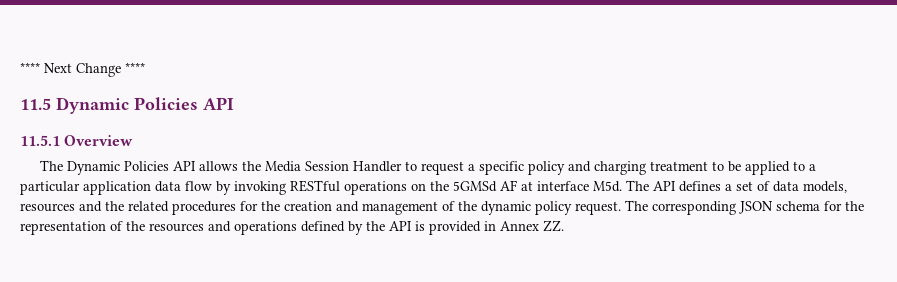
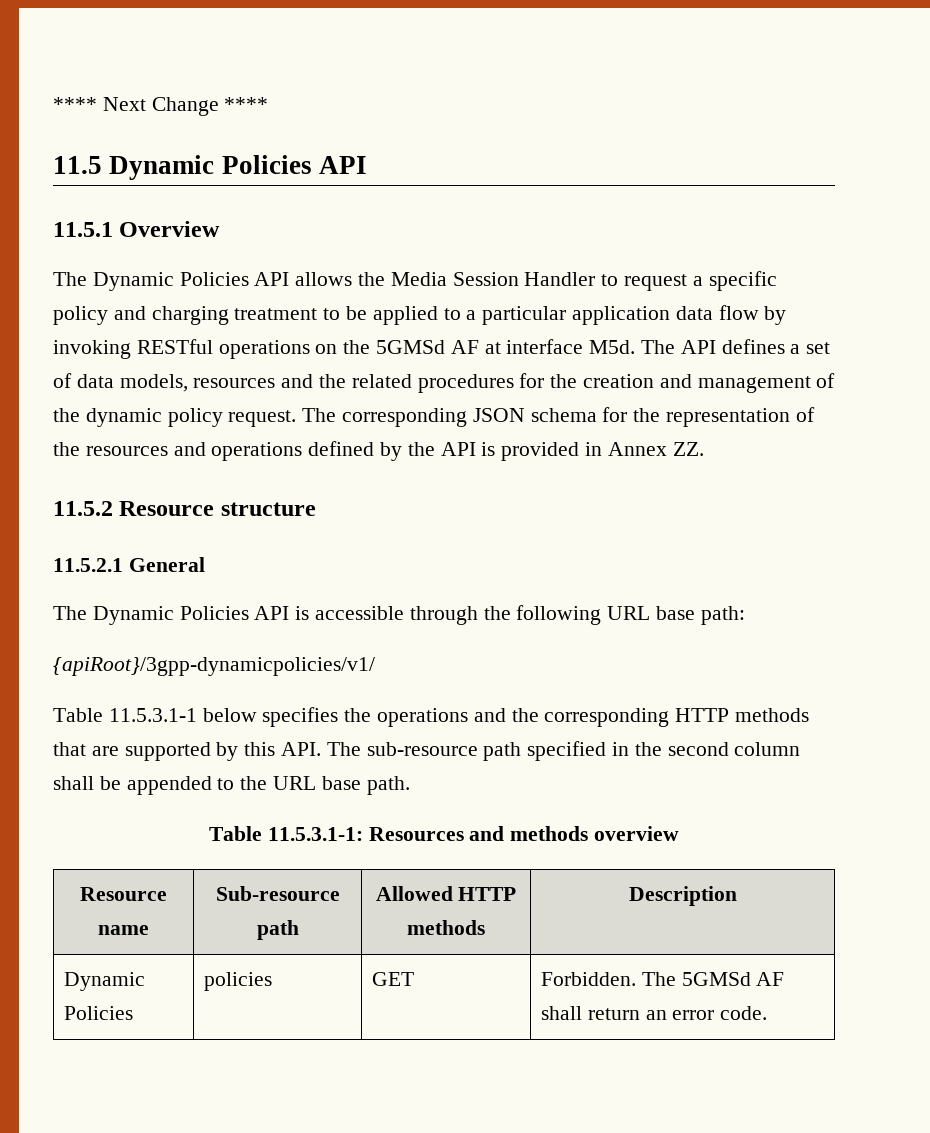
+ 11.5.2 Resource structure
+ 11.5.2.1 General
+ The Dynamic Policies API is accessible through the following URL base path:
+ {apiRoot}/3gpp-dynamicpolicies/v1/
+ Table 11.5.3.1-1 below specifies the operations and the corresponding HTTP methods that are supported by this API. The sub-resource path specified in the second column shall be appended to the URL base path.
+ Table 11.5.3.1-1: Resources and methods overview
+ Resource name | Sub-resource path | Allowed HTTP methods | Description
+ Dynamic Policies | policies | GET | Forbidden. The 5GMSd AF shall return an error code.

